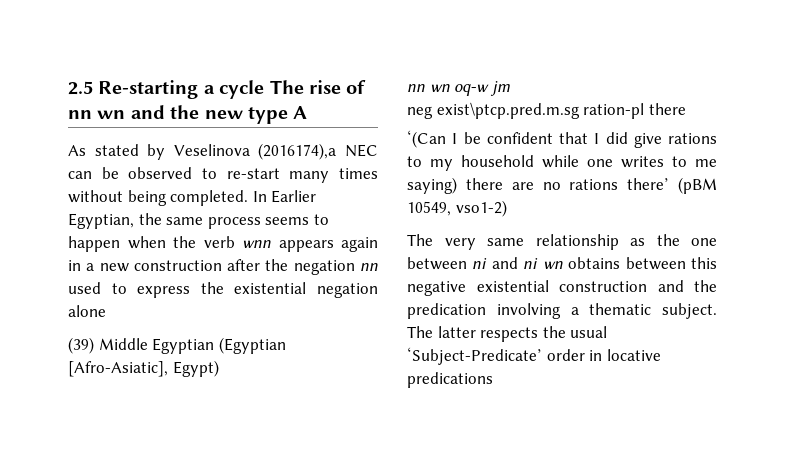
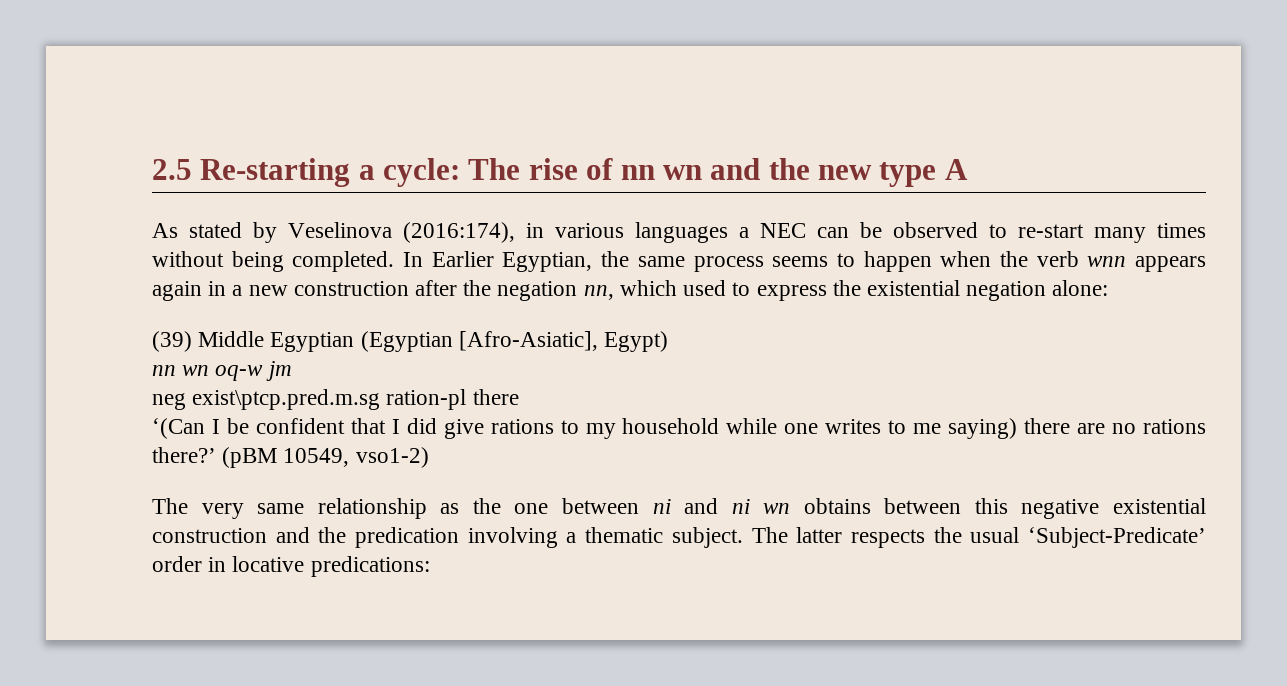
- 2.5 Re-starting a cycle The rise of nn wn and the new type A
+ 2.5 Re-starting a cycle: The rise of nn wn and the new type A
- As stated by Veselinova (2016174),a NEC can be observed to re-start many times without being completed.
+ As stated by Veselinova (2016:174), in various languages a NEC can be observed to re-start many times without being completed.
- In Earlier Egyptian, the same process seems to happen when the verb wnn appears again in a new construction after the negation nn used to express the existential negation alone
+ In Earlier Egyptian, the same process seems to happen when the verb wnn appears again in a new construction after the negation nn, which used to express the existential negation alone:
- ‘(Can I be confident that I did give rations to my household while one writes to me saying) there are no rations there’ (pBM 10549, vso1-2)
+ ‘(Can I be confident that I did give rations to my household while one writes to me saying) there are no rations there?’ (pBM 10549, vso1-2)
- The latter respects the usual ‘Subject-Predicate’ order in locative predications
+ The latter respects the usual ‘Subject-Predicate’ order in locative predications:

